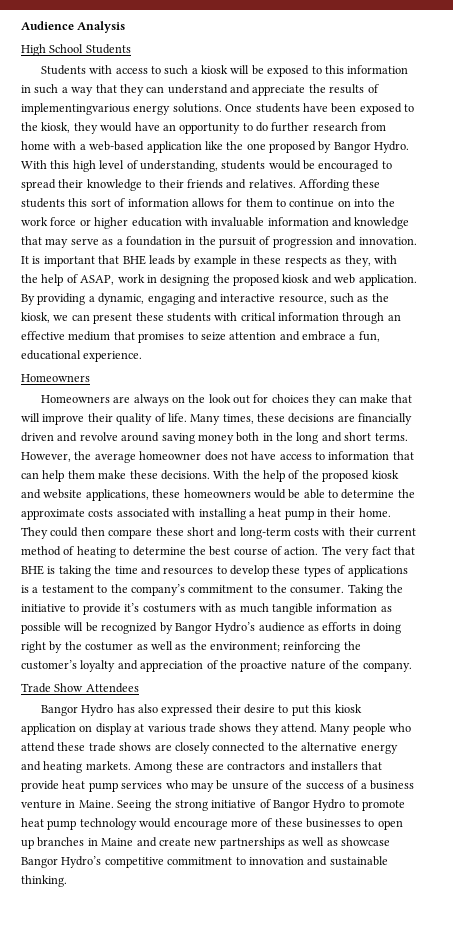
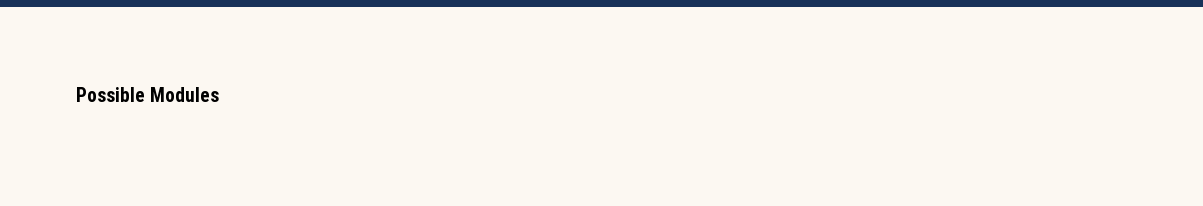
- Audience Analysis
- High School Students
- Students with access to such a kiosk will be exposed to this information in such a way that they can understand and appreciate the results of implementingvarious energy solutions. Once students have been exposed to the kiosk, they would have an opportunity to do further research from home with a web-based application like the one proposed by Bangor Hydro. With this high level of understanding, students would be encouraged to spread their knowledge to their friends and relatives. Affording these students this sort of information allows for them to continue on into the work force or higher education with invaluable information and knowledge that may serve as a foundation in the pursuit of progression and innovation. It is important that BHE leads by example in these respects as they, with the help of ASAP, work in designing the proposed kiosk and web application. By providing a dynamic, engaging and interactive resource, such as the kiosk, we can present these students with critical information through an effective medium that promises to seize attention and embrace a fun, educational experience.
- Homeowners
- Homeowners are always on the look out for choices they can make that will improve their quality of life. Many times, these decisions are financially driven and revolve around saving money both in the long and short terms. However, the average homeowner does not have access to information that can help them make these decisions. With the help of the proposed kiosk and website applications, these homeowners would be able to determine the approximate costs associated with installing a heat pump in their home. They could then compare these short and long-term costs with their current method of heating to determine the best course of action. The very fact that BHE is taking the time and resources to develop these types of applications is a testament to the company’s commitment to the consumer. Taking the initiative to provide it’s costumers with as much tangible information as possible will be recognized by Bangor Hydro’s audience as efforts in doing right by the costumer as well as the environment; reinforcing the customer’s loyalty and appreciation of the proactive nature of the company.
- Trade Show Attendees
- Bangor Hydro has also expressed their desire to put this kiosk application on display at various trade shows they attend. Many people who attend these trade shows are closely connected to the alternative energy and heating markets. Among these are contractors and installers that provide heat pump services who may be unsure of the success of a business venture in Maine. Seeing the strong initiative of Bangor Hydro to promote heat pump technology would encourage more of these businesses to open up branches in Maine and create new partnerships as well as showcase Bangor Hydro’s competitive commitment to innovation and sustainable thinking.
+ Possible Modules

